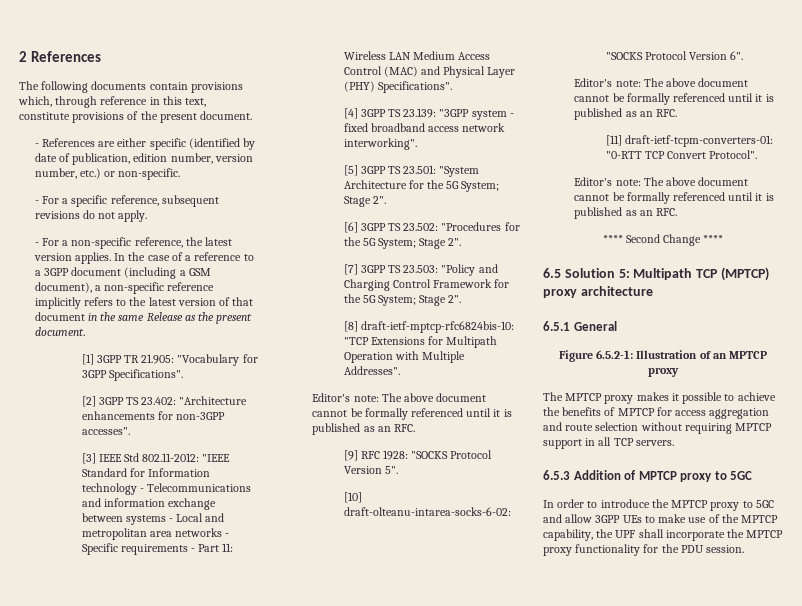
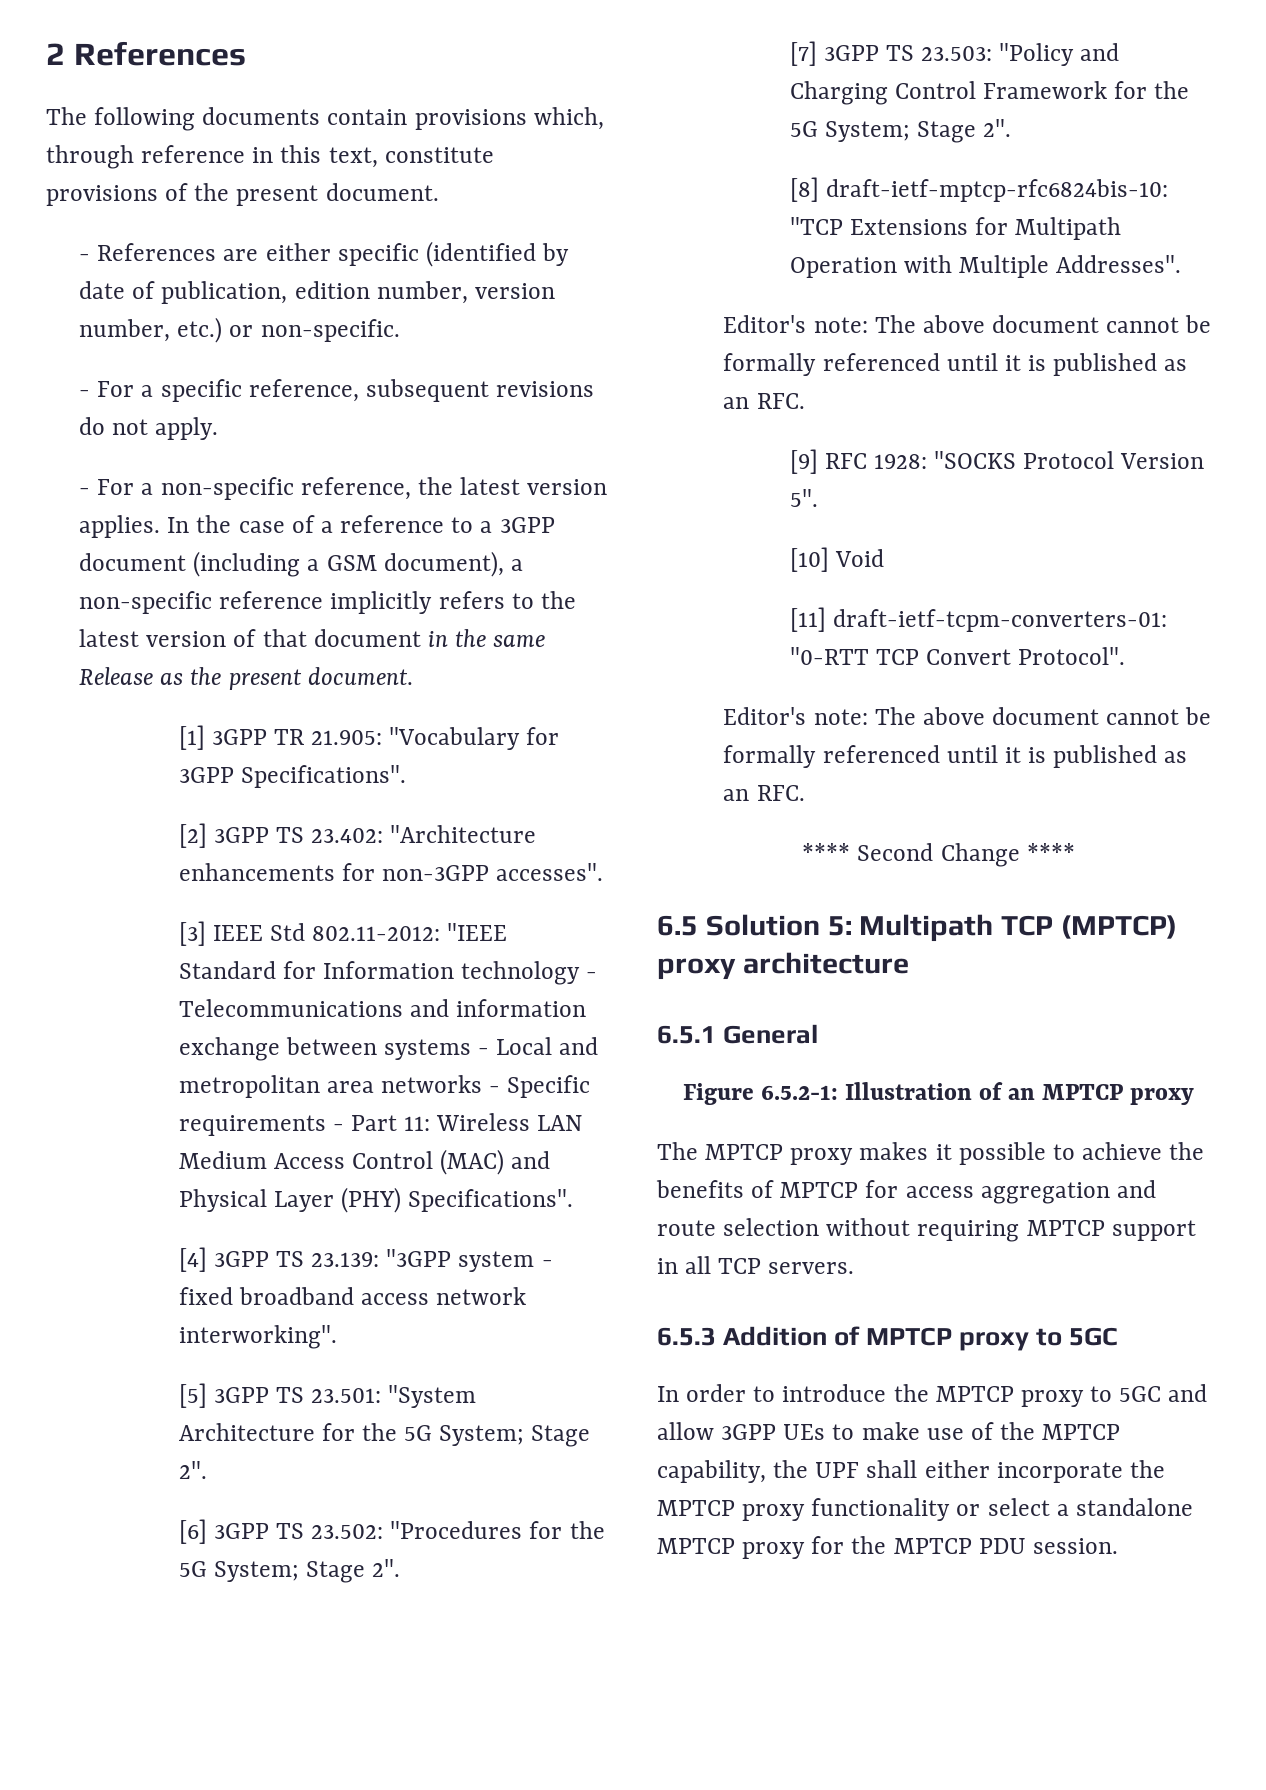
- [10] draft-olteanu-intarea-socks-6-02: "SOCKS Protocol Version 6".
- Editor's note: The above document cannot be formally referenced until it is published as an RFC.
+ [10] Void
- In order to introduce the MPTCP proxy to 5GC and allow 3GPP UEs to make use of the MPTCP capability, the UPF shall incorporate the MPTCP proxy functionality for the PDU session.
+ In order to introduce the MPTCP proxy to 5GC and allow 3GPP UEs to make use of the MPTCP capability, the UPF shall either incorporate the MPTCP proxy functionality or select a standalone MPTCP proxy for the MPTCP PDU session.

